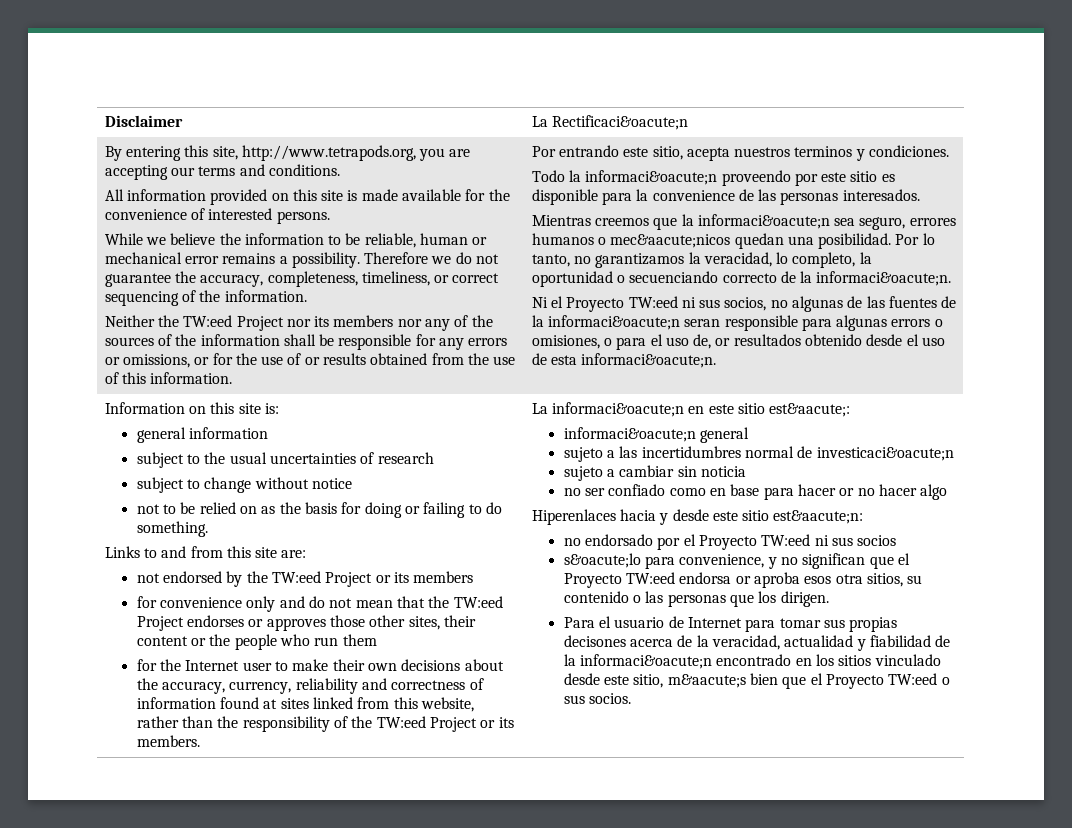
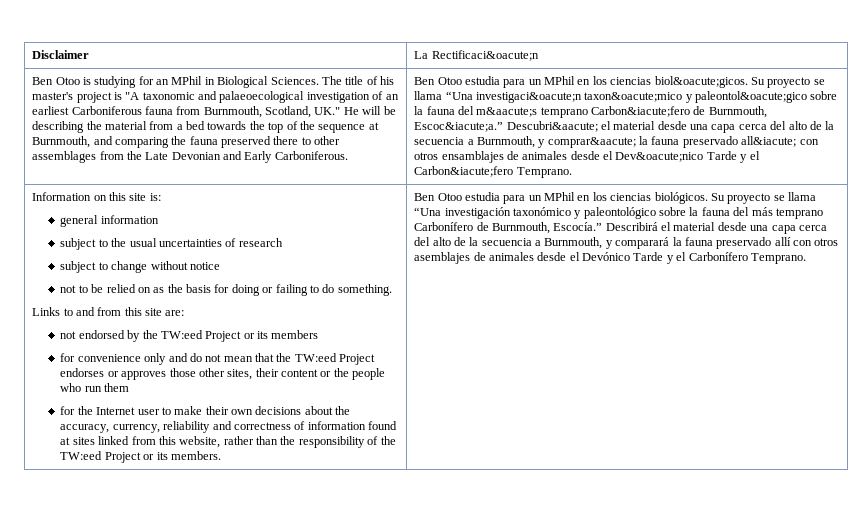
- By entering this site, http://www.tetrapods.org, you are accepting our terms and conditions.
- All information provided on this site is made available for the convenience of interested persons.
- While we believe the information to be reliable, human or mechanical error remains a possibility. Therefore we do not guarantee the accuracy, completeness, timeliness, or correct sequencing of the information.
- Neither the TW:eed Project nor its members nor any of the sources of the information shall be responsible for any errors or omissions, or for the use of or results obtained from the use of this information. | Por entrando este sitio, acepta nuestros terminos y condiciones.
- Todo la informaci&oacute;n proveendo por este sitio es disponible para la convenience de las personas interesados.
- Mientras creemos que la informaci&oacute;n sea seguro, errores humanos o mec&aacute;nicos quedan una posibilidad. Por lo tanto, no garantizamos la veracidad, lo completo, la oportunidad o secuenciando correcto de la informaci&oacute;n.
- Ni el Proyecto TW:eed ni sus socios, no algunas de las fuentes de la informaci&oacute;n seran responsible para algunas errors o omisiones, o para el uso de, or resultados obtenido desde el uso de esta informaci&oacute;n.
+ Ben Otoo is studying for an MPhil in Biological Sciences. The title of his master's project is "A taxonomic and palaeoecological investigation of an earliest Carboniferous fauna from Burnmouth, Scotland, UK." He will be describing the material from a bed towards the top of the sequence at Burnmouth, and comparing the fauna preserved there to other assemblages from the Late Devonian and Early Carboniferous. | Ben Otoo estudia para un MPhil en los ciencias biol&oacute;gicos. Su proyecto se llama “Una investigaci&oacute;n taxon&oacute;mico y paleontol&oacute;gico sobre la fauna del m&aacute;s temprano Carbon&iacute;fero de Burnmouth, Escoc&iacute;a.” Descubri&aacute; el material desde una capa cerca del alto de la secuencia a Burnmouth, y comprar&aacute; la fauna preservado all&iacute; con otros ensamblajes de animales desde el Dev&oacute;nico Tarde y el Carbon&iacute;fero Temprano.
- La informaci&oacute;n en este sitio est&aacute;:
- informaci&oacute;n general
- sujeto a las incertidumbres normal de investicaci&oacute;n
- sujeto a cambiar sin noticia
- no ser confiado como en base para hacer or no hacer algo
- Hiperenlaces hacia y desde este sitio est&aacute;n:
- no endorsado por el Proyecto TW:eed ni sus socios
- s&oacute;lo para convenience, y no significan que el Proyecto TW:eed endorsa or aproba esos otra sitios, su contenido o las personas que los dirigen.
- Para el usuario de Internet para tomar sus propias decisones acerca de la veracidad, actualidad y fiabilidad de la informaci&oacute;n encontrado en los sitios vinculado desde este sitio, m&aacute;s bien que el Proyecto TW:eed o sus socios.
+ Ben Otoo estudia para un MPhil en los ciencias biológicos. Su proyecto se llama “Una investigación taxonómico y paleontológico sobre la fauna del más temprano Carbonífero de Burnmouth, Escocía.” Describirá el material desde una capa cerca del alto de la secuencia a Burnmouth, y comparará la fauna preservado allí con otros asemblajes de animales desde el Devónico Tarde y el Carbonífero Temprano.

